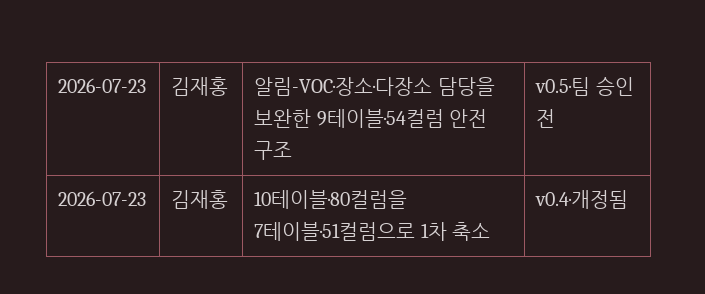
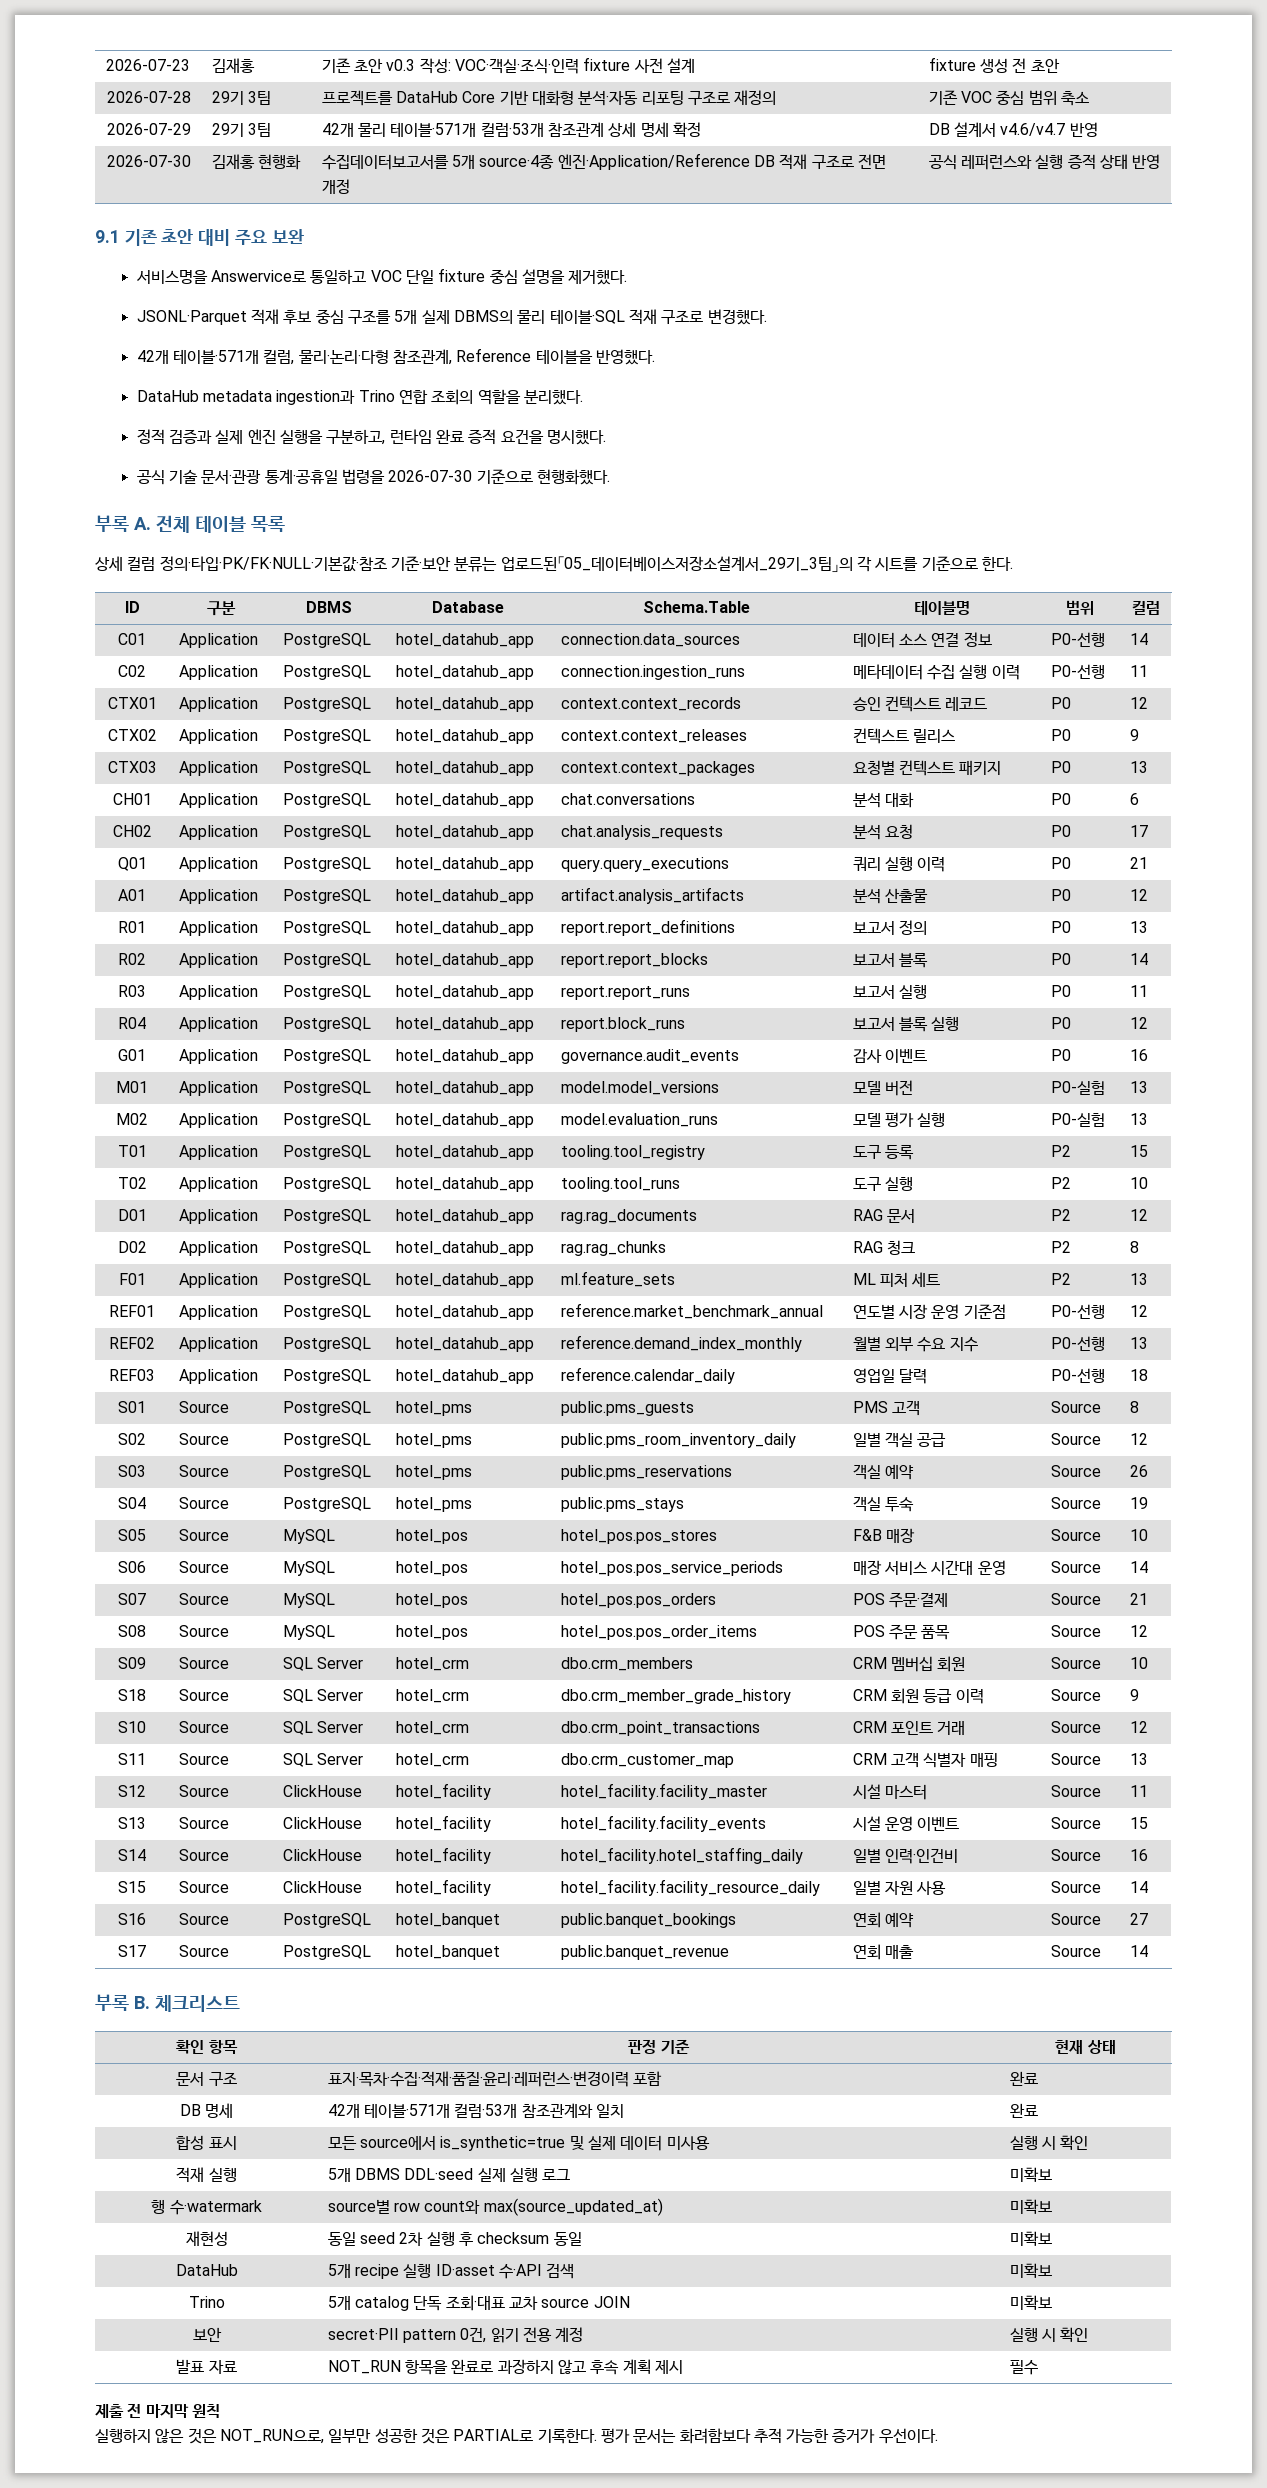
- 2026-07-23 | 김재홍 | 알림-VOC·장소·다장소 담당을 보완한 9테이블·54컬럼 안전 구조 | v0.5·팀 승인 전
- 2026-07-23 | 김재홍 | 10테이블·80컬럼을 7테이블·51컬럼으로 1차 축소 | v0.4·개정됨
+ 2026-07-23 | 김재홍 | 기존 초안 v0.3 작성: VOC·객실·조식·인력 fixture 사전 설계 | fixture 생성 전 초안
+ 2026-07-28 | 29기 3팀 | 프로젝트를 DataHub Core 기반 대화형 분석·자동 리포팅 구조로 재정의 | 기존 VOC 중심 범위 축소
+ 2026-07-29 | 29기 3팀 | 42개 물리 테이블·571개 컬럼·53개 참조관계 상세 명세 확정 | DB 설계서 v4.6/v4.7 반영
+ 2026-07-30 | 김재홍 현행화 | 수집데이터보고서를 5개 source·4종 엔진·Application/Reference DB 적재 구조로 전면 개정 | 공식 레퍼런스와 실행 증적 상태 반영
+ 9.1 기존 초안 대비 주요 보완
+ 서비스명을 Answervice로 통일하고 VOC 단일 fixture 중심 설명을 제거했다.
+ JSONL·Parquet 적재 후보 중심 구조를 5개 실제 DBMS의 물리 테이블·SQL 적재 구조로 변경했다.
+ 42개 테이블·571개 컬럼, 물리·논리·다형 참조관계, Reference 테이블을 반영했다.
+ DataHub metadata ingestion과 Trino 연합 조회의 역할을 분리했다.
+ 정적 검증과 실제 엔진 실행을 구분하고, 런타임 완료 증적 요건을 명시했다.
+ 공식 기술 문서·관광 통계·공휴일 법령을 2026-07-30 기준으로 현행화했다.
+ 부록 A. 전체 테이블 목록
+ 상세 컬럼 정의·타입·PK/FK·NULL·기본값·참조 기준·보안 분류는 업로드된「05_데이터베이스저장소설계서_29기_3팀」의 각 시트를 기준으로 한다.
+ ID | 구분 | DBMS | Database | Schema.Table | 테이블명 | 범위 | 컬럼
+ C01 | Application | PostgreSQL | hotel_datahub_app | connection.data_sources | 데이터 소스 연결 정보 | P0-선행 | 14
+ C02 | Application | PostgreSQL | hotel_datahub_app | connection.ingestion_runs | 메타데이터 수집 실행 이력 | P0-선행 | 11
+ CTX01 | Application | PostgreSQL | hotel_datahub_app | context.context_records | 승인 컨텍스트 레코드 | P0 | 12
+ CTX02 | Application | PostgreSQL | hotel_datahub_app | context.context_releases | 컨텍스트 릴리스 | P0 | 9
+ CTX03 | Application | PostgreSQL | hotel_datahub_app | context.context_packages | 요청별 컨텍스트 패키지 | P0 | 13
+ CH01 | Application | PostgreSQL | hotel_datahub_app | chat.conversations | 분석 대화 | P0 | 6
+ CH02 | Application | PostgreSQL | hotel_datahub_app | chat.analysis_requests | 분석 요청 | P0 | 17
+ Q01 | Application | PostgreSQL | hotel_datahub_app | query.query_executions | 쿼리 실행 이력 | P0 | 21
+ A01 | Application | PostgreSQL | hotel_datahub_app | artifact.analysis_artifacts | 분석 산출물 | P0 | 12
+ R01 | Application | PostgreSQL | hotel_datahub_app | report.report_definitions | 보고서 정의 | P0 | 13
+ R02 | Application | PostgreSQL | hotel_datahub_app | report.report_blocks | 보고서 블록 | P0 | 14
+ R03 | Application | PostgreSQL | hotel_datahub_app | report.report_runs | 보고서 실행 | P0 | 11
+ R04 | Application | PostgreSQL | hotel_datahub_app | report.block_runs | 보고서 블록 실행 | P0 | 12
+ G01 | Application | PostgreSQL | hotel_datahub_app | governance.audit_events | 감사 이벤트 | P0 | 16
+ M01 | Application | PostgreSQL | hotel_datahub_app | model.model_versions | 모델 버전 | P0-실험 | 13
+ M02 | Application | PostgreSQL | hotel_datahub_app | model.evaluation_runs | 모델 평가 실행 | P0-실험 | 13
+ T01 | Application | PostgreSQL | hotel_datahub_app | tooling.tool_registry | 도구 등록 | P2 | 15
+ T02 | Application | PostgreSQL | hotel_datahub_app | tooling.tool_runs | 도구 실행 | P2 | 10
+ D01 | Application | PostgreSQL | hotel_datahub_app | rag.rag_documents | RAG 문서 | P2 | 12
+ D02 | Application | PostgreSQL | hotel_datahub_app | rag.rag_chunks | RAG 청크 | P2 | 8
+ F01 | Application | PostgreSQL | hotel_datahub_app | ml.feature_sets | ML 피처 세트 | P2 | 13
+ REF01 | Application | PostgreSQL | hotel_datahub_app | reference.market_benchmark_annual | 연도별 시장 운영 기준점 | P0-선행 | 12
+ REF02 | Application | PostgreSQL | hotel_datahub_app | reference.demand_index_monthly | 월별 외부 수요 지수 | P0-선행 | 13
+ REF03 | Application | PostgreSQL | hotel_datahub_app | reference.calendar_daily | 영업일 달력 | P0-선행 | 18
+ S01 | Source | PostgreSQL | hotel_pms | public.pms_guests | PMS 고객 | Source | 8
+ S02 | Source | PostgreSQL | hotel_pms | public.pms_room_inventory_daily | 일별 객실 공급 | Source | 12
+ S03 | Source | PostgreSQL | hotel_pms | public.pms_reservations | 객실 예약 | Source | 26
+ S04 | Source | PostgreSQL | hotel_pms | public.pms_stays | 객실 투숙 | Source | 19
+ S05 | Source | MySQL | hotel_pos | hotel_pos.pos_stores | F&B 매장 | Source | 10
+ S06 | Source | MySQL | hotel_pos | hotel_pos.pos_service_periods | 매장 서비스 시간대 운영 | Source | 14
+ S07 | Source | MySQL | hotel_pos | hotel_pos.pos_orders | POS 주문·결제 | Source | 21
+ S08 | Source | MySQL | hotel_pos | hotel_pos.pos_order_items | POS 주문 품목 | Source | 12
+ S09 | Source | SQL Server | hotel_crm | dbo.crm_members | CRM 멤버십 회원 | Source | 10
+ S18 | Source | SQL Server | hotel_crm | dbo.crm_member_grade_history | CRM 회원 등급 이력 | Source | 9
+ S10 | Source | SQL Server | hotel_crm | dbo.crm_point_transactions | CRM 포인트 거래 | Source | 12
+ S11 | Source | SQL Server | hotel_crm | dbo.crm_customer_map | CRM 고객 식별자 매핑 | Source | 13
+ S12 | Source | ClickHouse | hotel_facility | hotel_facility.facility_master | 시설 마스터 | Source | 11
+ S13 | Source | ClickHouse | hotel_facility | hotel_facility.facility_events | 시설 운영 이벤트 | Source | 15
+ S14 | Source | ClickHouse | hotel_facility | hotel_facility.hotel_staffing_daily | 일별 인력·인건비 | Source | 16
+ S15 | Source | ClickHouse | hotel_facility | hotel_facility.facility_resource_daily | 일별 자원 사용 | Source | 14
+ S16 | Source | PostgreSQL | hotel_banquet | public.banquet_bookings | 연회 예약 | Source | 27
+ S17 | Source | PostgreSQL | hotel_banquet | public.banquet_revenue | 연회 매출 | Source | 14
+ 부록 B. 체크리스트
+ 확인 항목 | 판정 기준 | 현재 상태
+ 문서 구조 | 표지·목차·수집·적재·품질·윤리·레퍼런스·변경이력 포함 | 완료
+ DB 명세 | 42개 테이블·571개 컬럼·53개 참조관계와 일치 | 완료
+ 합성 표시 | 모든 source에서 is_synthetic=true 및 실제 데이터 미사용 | 실행 시 확인
+ 적재 실행 | 5개 DBMS DDL·seed 실제 실행 로그 | 미확보
+ 행 수·watermark | source별 row count와 max(source_updated_at) | 미확보
+ 재현성 | 동일 seed 2차 실행 후 checksum 동일 | 미확보
+ DataHub | 5개 recipe 실행 ID·asset 수·API 검색 | 미확보
+ Trino | 5개 catalog 단독 조회·대표 교차 source JOIN | 미확보
+ 보안 | secret·PII pattern 0건, 읽기 전용 계정 | 실행 시 확인
+ 발표 자료 | NOT_RUN 항목을 완료로 과장하지 않고 후속 계획 제시 | 필수
+ 제출 전 마지막 원칙
+ 실행하지 않은 것은 NOT_RUN으로, 일부만 성공한 것은 PARTIAL로 기록한다. 평가 문서는 화려함보다 추적 가능한 증거가 우선이다.

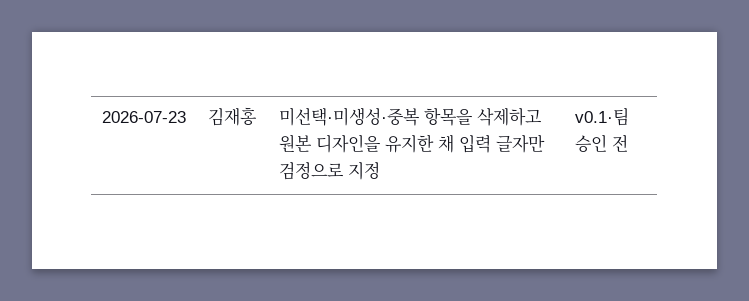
- 2026-07-23 | 김재홍 | 기존 초안 v0.3 작성: VOC·객실·조식·인력 fixture 사전 설계 | fixture 생성 전 초안
- 2026-07-28 | 29기 3팀 | 프로젝트를 DataHub Core 기반 대화형 분석·자동 리포팅 구조로 재정의 | 기존 VOC 중심 범위 축소
- 2026-07-29 | 29기 3팀 | 42개 물리 테이블·571개 컬럼·53개 참조관계 상세 명세 확정 | DB 설계서 v4.6/v4.7 반영
- 2026-07-30 | 김재홍 현행화 | 수집데이터보고서를 5개 source·4종 엔진·Application/Reference DB 적재 구조로 전면 개정 | 공식 레퍼런스와 실행 증적 상태 반영
- 9.1 기존 초안 대비 주요 보완
- 서비스명을 Answervice로 통일하고 VOC 단일 fixture 중심 설명을 제거했다.
- JSONL·Parquet 적재 후보 중심 구조를 5개 실제 DBMS의 물리 테이블·SQL 적재 구조로 변경했다.
- 42개 테이블·571개 컬럼, 물리·논리·다형 참조관계, Reference 테이블을 반영했다.
- DataHub metadata ingestion과 Trino 연합 조회의 역할을 분리했다.
- 정적 검증과 실제 엔진 실행을 구분하고, 런타임 완료 증적 요건을 명시했다.
- 공식 기술 문서·관광 통계·공휴일 법령을 2026-07-30 기준으로 현행화했다.
- 부록 A. 전체 테이블 목록
- 상세 컬럼 정의·타입·PK/FK·NULL·기본값·참조 기준·보안 분류는 업로드된「05_데이터베이스저장소설계서_29기_3팀」의 각 시트를 기준으로 한다.
- ID | 구분 | DBMS | Database | Schema.Table | 테이블명 | 범위 | 컬럼
- C01 | Application | PostgreSQL | hotel_datahub_app | connection.data_sources | 데이터 소스 연결 정보 | P0-선행 | 14
- C02 | Application | PostgreSQL | hotel_datahub_app | connection.ingestion_runs | 메타데이터 수집 실행 이력 | P0-선행 | 11
- CTX01 | Application | PostgreSQL | hotel_datahub_app | context.context_records | 승인 컨텍스트 레코드 | P0 | 12
- CTX02 | Application | PostgreSQL | hotel_datahub_app | context.context_releases | 컨텍스트 릴리스 | P0 | 9
- CTX03 | Application | PostgreSQL | hotel_datahub_app | context.context_packages | 요청별 컨텍스트 패키지 | P0 | 13
- CH01 | Application | PostgreSQL | hotel_datahub_app | chat.conversations | 분석 대화 | P0 | 6
- CH02 | Application | PostgreSQL | hotel_datahub_app | chat.analysis_requests | 분석 요청 | P0 | 17
- Q01 | Application | PostgreSQL | hotel_datahub_app | query.query_executions | 쿼리 실행 이력 | P0 | 21
- A01 | Application | PostgreSQL | hotel_datahub_app | artifact.analysis_artifacts | 분석 산출물 | P0 | 12
- R01 | Application | PostgreSQL | hotel_datahub_app | report.report_definitions | 보고서 정의 | P0 | 13
- R02 | Application | PostgreSQL | hotel_datahub_app | report.report_blocks | 보고서 블록 | P0 | 14
- R03 | Application | PostgreSQL | hotel_datahub_app | report.report_runs | 보고서 실행 | P0 | 11
- R04 | Application | PostgreSQL | hotel_datahub_app | report.block_runs | 보고서 블록 실행 | P0 | 12
- G01 | Application | PostgreSQL | hotel_datahub_app | governance.audit_events | 감사 이벤트 | P0 | 16
- M01 | Application | PostgreSQL | hotel_datahub_app | model.model_versions | 모델 버전 | P0-실험 | 13
- M02 | Application | PostgreSQL | hotel_datahub_app | model.evaluation_runs | 모델 평가 실행 | P0-실험 | 13
- T01 | Application | PostgreSQL | hotel_datahub_app | tooling.tool_registry | 도구 등록 | P2 | 15
- T02 | Application | PostgreSQL | hotel_datahub_app | tooling.tool_runs | 도구 실행 | P2 | 10
- D01 | Application | PostgreSQL | hotel_datahub_app | rag.rag_documents | RAG 문서 | P2 | 12
- D02 | Application | PostgreSQL | hotel_datahub_app | rag.rag_chunks | RAG 청크 | P2 | 8
- F01 | Application | PostgreSQL | hotel_datahub_app | ml.feature_sets | ML 피처 세트 | P2 | 13
- REF01 | Application | PostgreSQL | hotel_datahub_app | reference.market_benchmark_annual | 연도별 시장 운영 기준점 | P0-선행 | 12
- REF02 | Application | PostgreSQL | hotel_datahub_app | reference.demand_index_monthly | 월별 외부 수요 지수 | P0-선행 | 13
- REF03 | Application | PostgreSQL | hotel_datahub_app | reference.calendar_daily | 영업일 달력 | P0-선행 | 18
- S01 | Source | PostgreSQL | hotel_pms | public.pms_guests | PMS 고객 | Source | 8
- S02 | Source | PostgreSQL | hotel_pms | public.pms_room_inventory_daily | 일별 객실 공급 | Source | 12
- S03 | Source | PostgreSQL | hotel_pms | public.pms_reservations | 객실 예약 | Source | 26
- S04 | Source | PostgreSQL | hotel_pms | public.pms_stays | 객실 투숙 | Source | 19
- S05 | Source | MySQL | hotel_pos | hotel_pos.pos_stores | F&B 매장 | Source | 10
- S06 | Source | MySQL | hotel_pos | hotel_pos.pos_service_periods | 매장 서비스 시간대 운영 | Source | 14
- S07 | Source | MySQL | hotel_pos | hotel_pos.pos_orders | POS 주문·결제 | Source | 21
- S08 | Source | MySQL | hotel_pos | hotel_pos.pos_order_items | POS 주문 품목 | Source | 12
- S09 | Source | SQL Server | hotel_crm | dbo.crm_members | CRM 멤버십 회원 | Source | 10
- S18 | Source | SQL Server | hotel_crm | dbo.crm_member_grade_history | CRM 회원 등급 이력 | Source | 9
- S10 | Source | SQL Server | hotel_crm | dbo.crm_point_transactions | CRM 포인트 거래 | Source | 12
- S11 | Source | SQL Server | hotel_crm | dbo.crm_customer_map | CRM 고객 식별자 매핑 | Source | 13
- S12 | Source | ClickHouse | hotel_facility | hotel_facility.facility_master | 시설 마스터 | Source | 11
- S13 | Source | ClickHouse | hotel_facility | hotel_facility.facility_events | 시설 운영 이벤트 | Source | 15
- S14 | Source | ClickHouse | hotel_facility | hotel_facility.hotel_staffing_daily | 일별 인력·인건비 | Source | 16
- S15 | Source | ClickHouse | hotel_facility | hotel_facility.facility_resource_daily | 일별 자원 사용 | Source | 14
- S16 | Source | PostgreSQL | hotel_banquet | public.banquet_bookings | 연회 예약 | Source | 27
- S17 | Source | PostgreSQL | hotel_banquet | public.banquet_revenue | 연회 매출 | Source | 14
- 부록 B. 체크리스트
- 확인 항목 | 판정 기준 | 현재 상태
- 문서 구조 | 표지·목차·수집·적재·품질·윤리·레퍼런스·변경이력 포함 | 완료
- DB 명세 | 42개 테이블·571개 컬럼·53개 참조관계와 일치 | 완료
- 합성 표시 | 모든 source에서 is_synthetic=true 및 실제 데이터 미사용 | 실행 시 확인
- 적재 실행 | 5개 DBMS DDL·seed 실제 실행 로그 | 미확보
- 행 수·watermark | source별 row count와 max(source_updated_at) | 미확보
- 재현성 | 동일 seed 2차 실행 후 checksum 동일 | 미확보
- DataHub | 5개 recipe 실행 ID·asset 수·API 검색 | 미확보
- Trino | 5개 catalog 단독 조회·대표 교차 source JOIN | 미확보
- 보안 | secret·PII pattern 0건, 읽기 전용 계정 | 실행 시 확인
- 발표 자료 | NOT_RUN 항목을 완료로 과장하지 않고 후속 계획 제시 | 필수
- 제출 전 마지막 원칙
- 실행하지 않은 것은 NOT_RUN으로, 일부만 성공한 것은 PARTIAL로 기록한다. 평가 문서는 화려함보다 추적 가능한 증거가 우선이다.
+ 2026-07-23 | 김재홍 | 미선택·미생성·중복 항목을 삭제하고 원본 디자인을 유지한 채 입력 글자만 검정으로 지정 | v0.1·팀 승인 전

